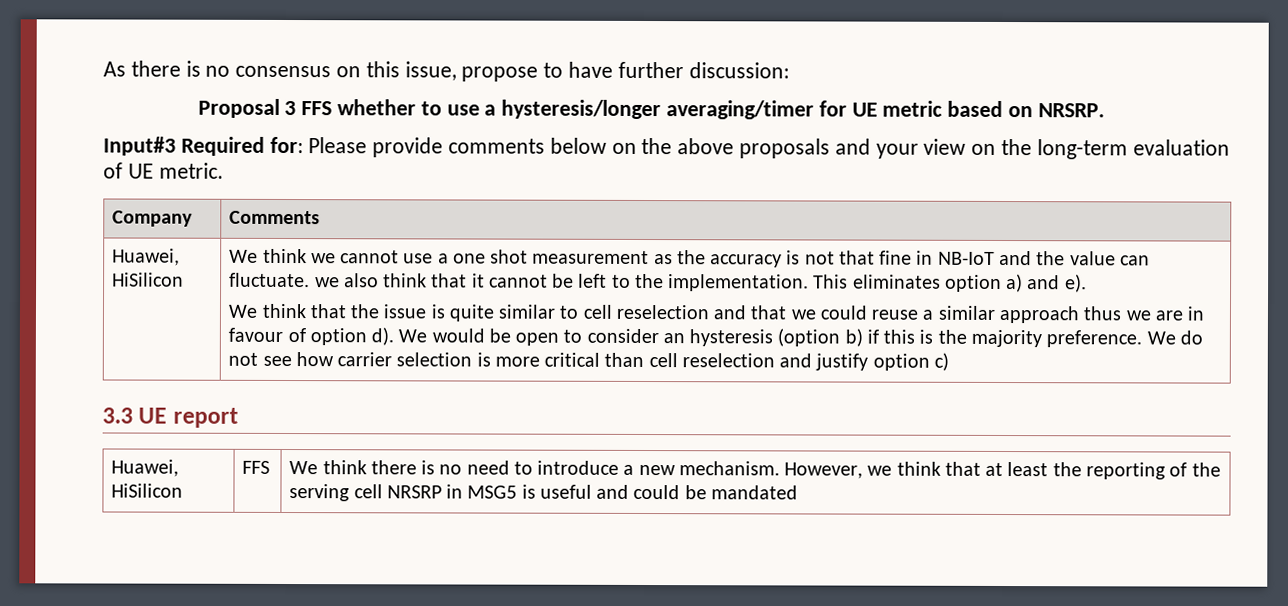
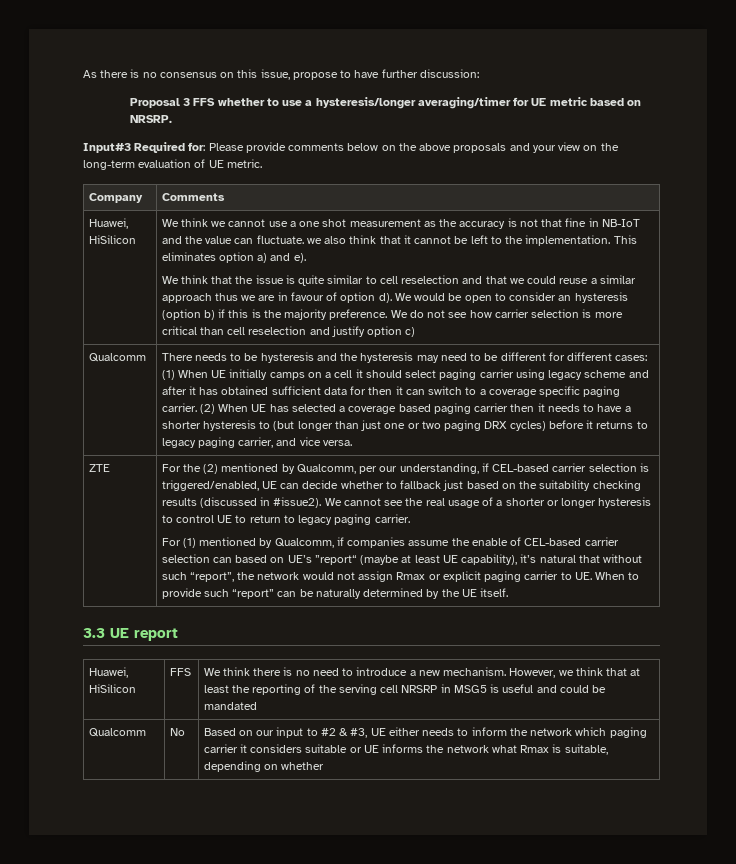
+ Qualcomm | There needs to be hysteresis and the hysteresis may need to be different for different cases: (1) When UE initially camps on a cell it should select paging carrier using legacy scheme and after it has obtained sufficient data for then it can switch to a coverage specific paging carrier. (2) When UE has selected a coverage based paging carrier then it needs to have a shorter hysteresis to (but longer than just one or two paging DRX cycles) before it returns to legacy paging carrier, and vice versa.
+ ZTE | For the (2) mentioned by Qualcomm, per our understanding, if CEL-based carrier selection is triggered/enabled, UE can decide whether to fallback just based on the suitability checking results (discussed in #issue2). We cannot see the real usage of a shorter or longer hysteresis to control UE to return to legacy paging carrier.
+ For (1) mentioned by Qualcomm, if companies assume the enable of CEL-based carrier selection can based on UE’s ”report“ (maybe at least UE capability), it’s natural that without such “report”, the network would not assign Rmax or explicit paging carrier to UE. When to provide such “report” can be naturally determined by the UE itself.
+ Qualcomm | No | Based on our input to #2 & #3, UE either needs to inform the network which paging carrier it considers suitable or UE informs the network what Rmax is suitable, depending on whether

